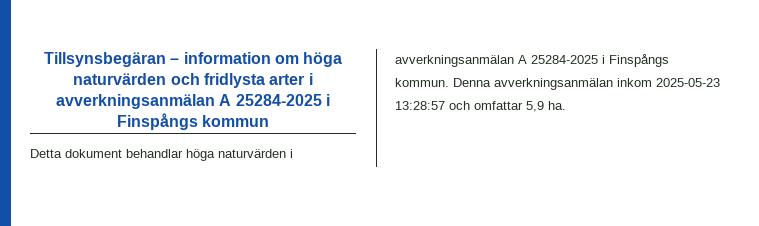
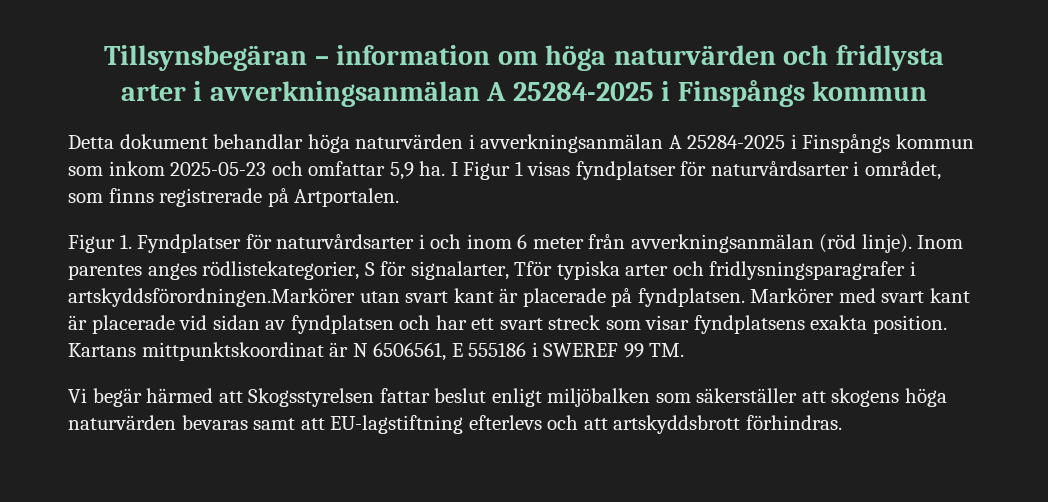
- Detta dokument behandlar höga naturvärden i avverkningsanmälan A 25284-2025 i Finspångs kommun. Denna avverkningsanmälan inkom 2025-05-23 13:28:57 och omfattar 5,9 ha.
+ Detta dokument behandlar höga naturvärden i avverkningsanmälan A 25284-2025 i Finspångs kommun som inkom 2025-05-23 och omfattar 5,9 ha.
+ I Figur 1 visas fyndplatser för naturvårdsarter i området, som finns registrerade på Artportalen.
+ Figur 1. Fyndplatser för naturvårdsarter i och inom 6 meter från avverkningsanmälan (röd linje). Inom parentes anges rödlistekategorier, S för signalarter, Tför typiska arter och fridlysningsparagrafer i artskyddsförordningen.Markörer utan svart kant är placerade på fyndplatsen. Markörer med svart kant är placerade vid sidan av fyndplatsen och har ett svart streck som visar fyndplatsens exakta position. Kartans mittpunktskoordinat är N 6506561, E 555186 i SWEREF 99 TM.
+ Vi begär härmed att Skogsstyrelsen fattar beslut enligt miljöbalken som säkerställer att skogens höga naturvärden bevaras samt att EU-lagstiftning efterlevs och att artskyddsbrott förhindras.

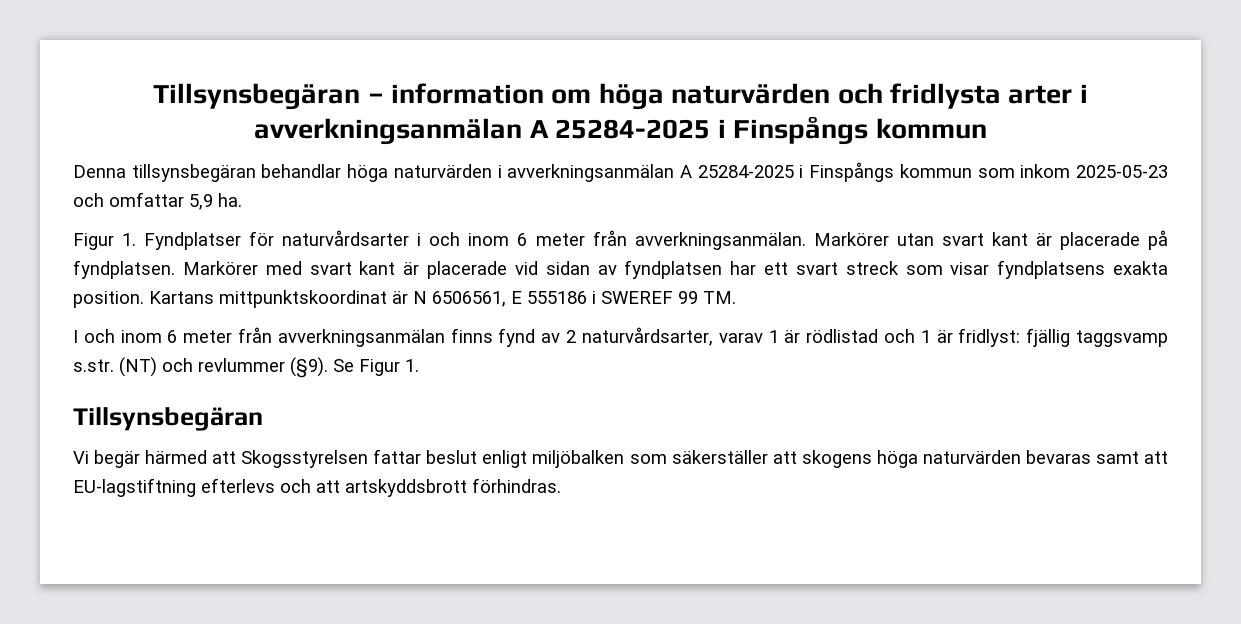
- Detta dokument behandlar höga naturvärden i avverkningsanmälan A 25284-2025 i Finspångs kommun som inkom 2025-05-23 och omfattar 5,9 ha. I Figur 1 visas fyndplatser för naturvårdsarter i området, som finns registrerade på Artportalen.
+ Denna tillsynsbegäran behandlar höga naturvärden i avverkningsanmälan A 25284-2025 i Finspångs kommun som inkom 2025-05-23 och omfattar 5,9 ha.
- Figur 1. Fyndplatser för naturvårdsarter i och inom 6 meter från avverkningsanmälan (röd linje). Inom parentes anges rödlistekategorier, S för signalarter, Tför typiska arter och fridlysningsparagrafer i artskyddsförordningen.Markörer utan svart kant är placerade på fyndplatsen.
+ Figur 1. Fyndplatser för naturvårdsarter i och inom 6 meter från avverkningsanmälan. Markörer utan svart kant är placerade på fyndplatsen.
- Markörer med svart kant är placerade vid sidan av fyndplatsen och har ett svart streck som visar fyndplatsens exakta position.
+ Markörer med svart kant är placerade vid sidan av fyndplatsen har ett svart streck som visar fyndplatsens exakta position.
+ I och inom 6 meter från avverkningsanmälan finns fynd av 2 naturvårdsarter, varav 1 är rödlistad och 1 är fridlyst: fjällig taggsvamp s.str. (NT) och revlummer (§9). Se Figur 1.
+ Tillsynsbegäran

